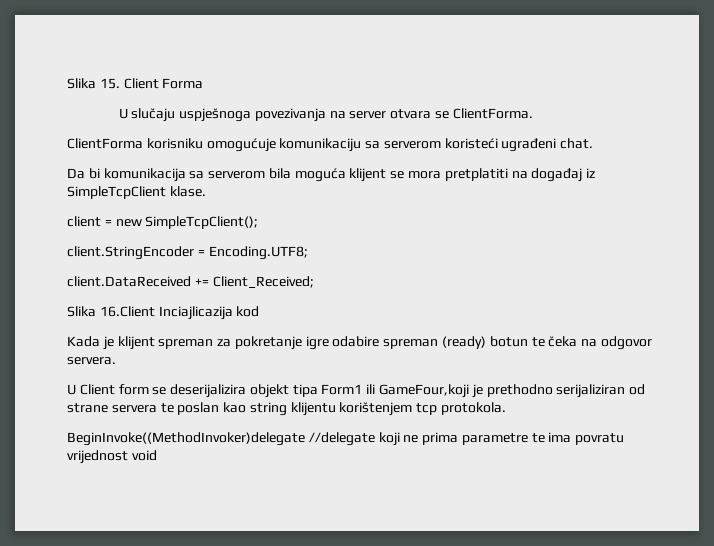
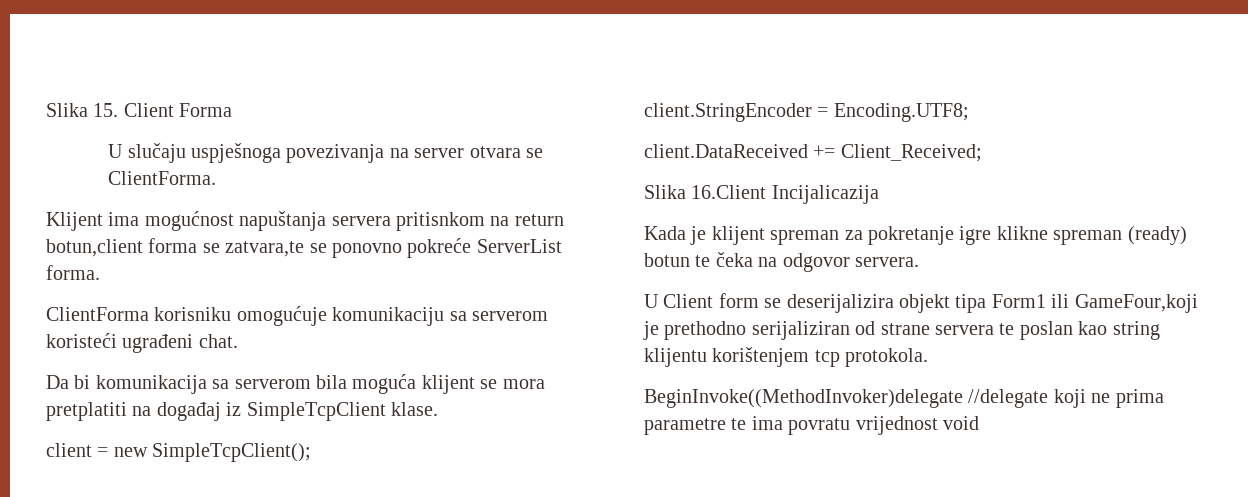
+ Klijent ima mogućnost napuštanja servera pritisnkom na return botun,client forma se zatvara,te se ponovno pokreće ServerList forma.
- Slika 16.Client Inciajlicazija kod
+ Slika 16.Client Incijalicazija
- Kada je klijent spreman za pokretanje igre odabire spreman (ready) botun te čeka na odgovor servera.
+ Kada je klijent spreman za pokretanje igre klikne spreman (ready) botun te čeka na odgovor servera.

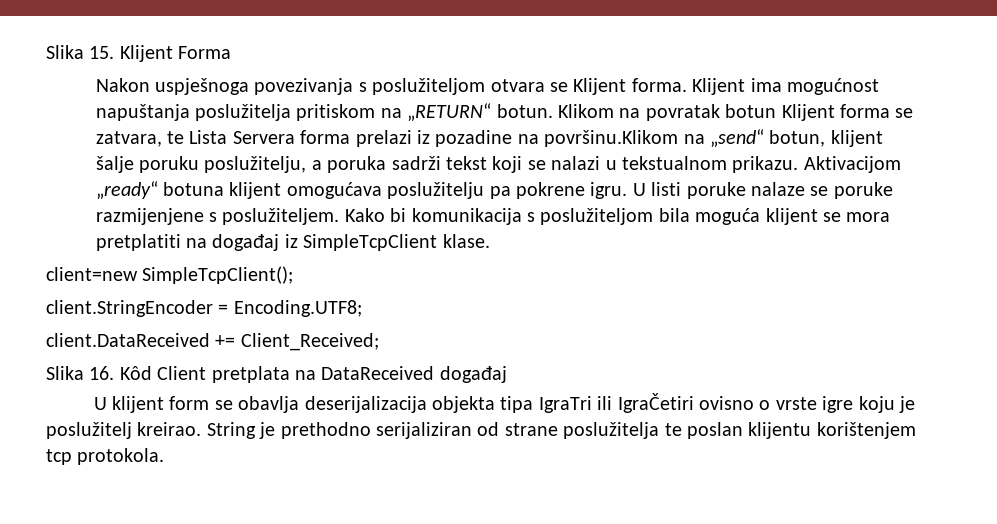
- Slika 15. Client Forma
+ Slika 15. Klijent Forma
- U slučaju uspješnoga povezivanja na server otvara se ClientForma.
- Klijent ima mogućnost napuštanja servera pritisnkom na return botun,client forma se zatvara,te se ponovno pokreće ServerList forma.
- ClientForma korisniku omogućuje komunikaciju sa serverom koristeći ugrađeni chat.
- Da bi komunikacija sa serverom bila moguća klijent se mora pretplatiti na događaj iz SimpleTcpClient klase.
+ Nakon uspješnoga povezivanja s poslužiteljom otvara se Klijent forma. Klijent ima mogućnost napuštanja poslužitelja pritiskom na „RETURN“ botun. Klikom na povratak botun Klijent forma se zatvara, te Lista Servera forma prelazi iz pozadine na površinu.Klikom na „send“ botun, klijent šalje poruku poslužitelju, a poruka sadrži tekst koji se nalazi u tekstualnom prikazu. Aktivacijom „ready“ botuna klijent omogućava poslužitelju pa pokrene igru. U listi poruke nalaze se poruke razmijenjene s poslužiteljem. Kako bi komunikacija s poslužiteljom bila moguća klijent se mora pretplatiti na događaj iz SimpleTcpClient klase.
- client = new SimpleTcpClient();
+ client=new SimpleTcpClient();
- Slika 16.Client Incijalicazija
- Kada je klijent spreman za pokretanje igre klikne spreman (ready) botun te čeka na odgovor servera.
- U Client form se deserijalizira objekt tipa Form1 ili GameFour,koji je prethodno serijaliziran od strane servera te poslan kao string klijentu korištenjem tcp protokola.
+ Slika 16. Kôd Client pretplata na DataReceived događaj
+ U klijent form se obavlja deserijalizacija objekta tipa IgraTri ili IgraČetiri ovisno o vrste igre koju je poslužitelj kreirao. String je prethodno serijaliziran od strane poslužitelja te poslan klijentu korištenjem tcp protokola.
- BeginInvoke((MethodInvoker)delegate //delegate koji ne prima parametre te ima povratu vrijednost void

